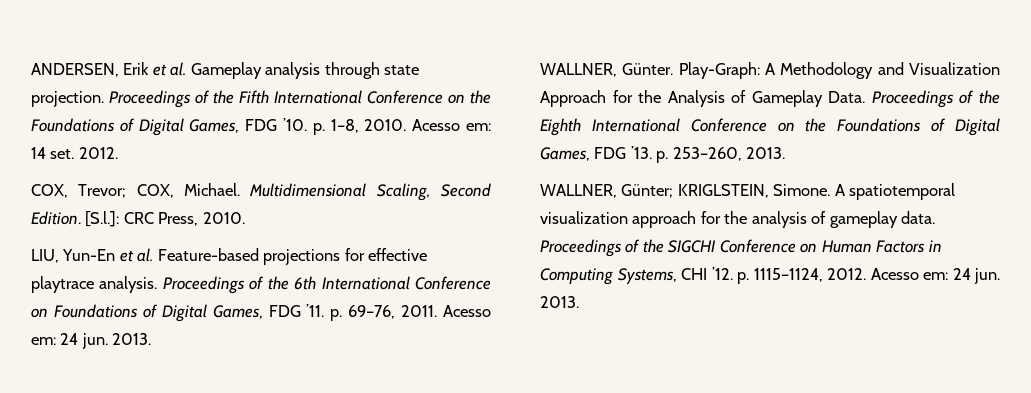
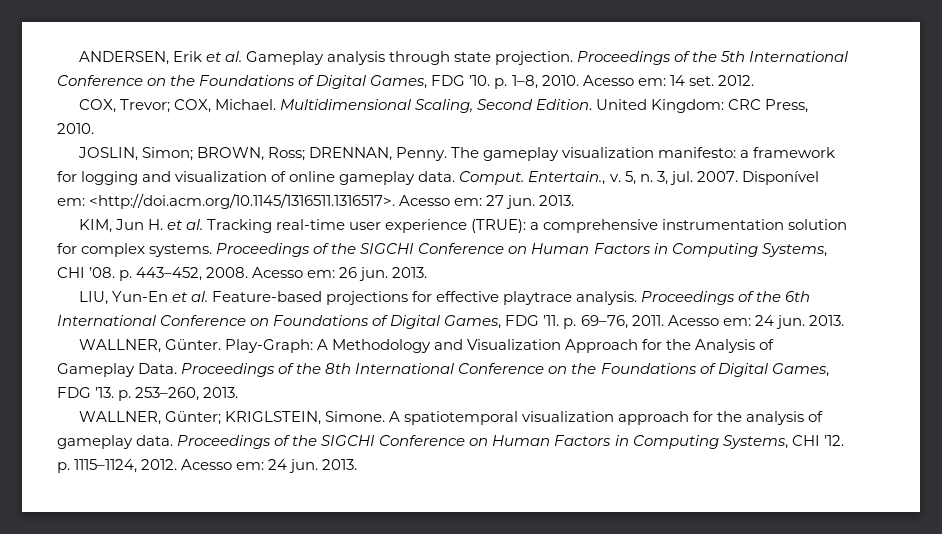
- Proceedings of the Fifth International Conference on the Foundations of Digital Games, FDG ’10. p. 1–8, 2010.
+ Proceedings of the 5th International Conference on the Foundations of Digital Games, FDG ’10. p. 1–8, 2010.
- [S.l.]: CRC Press, 2010.
+ United Kingdom: CRC Press, 2010.
+ JOSLIN, Simon; BROWN, Ross; DRENNAN, Penny. The gameplay visualization manifesto: a framework for logging and visualization of online gameplay data. Comput. Entertain., v. 5, n. 3, jul. 2007. Disponível em: <http://doi.acm.org/10.1145/1316511.1316517>. Acesso em: 27 jun. 2013.
+ KIM, Jun H. et al. Tracking real-time user experience (TRUE): a comprehensive instrumentation solution for complex systems. Proceedings of the SIGCHI Conference on Human Factors in Computing Systems, CHI ’08. p. 443–452, 2008. Acesso em: 26 jun. 2013.
- Proceedings of the Eighth International Conference on the Foundations of Digital Games, FDG ’13. p. 253–260, 2013.
+ Proceedings of the 8th International Conference on the Foundations of Digital Games, FDG ’13. p. 253–260, 2013.

